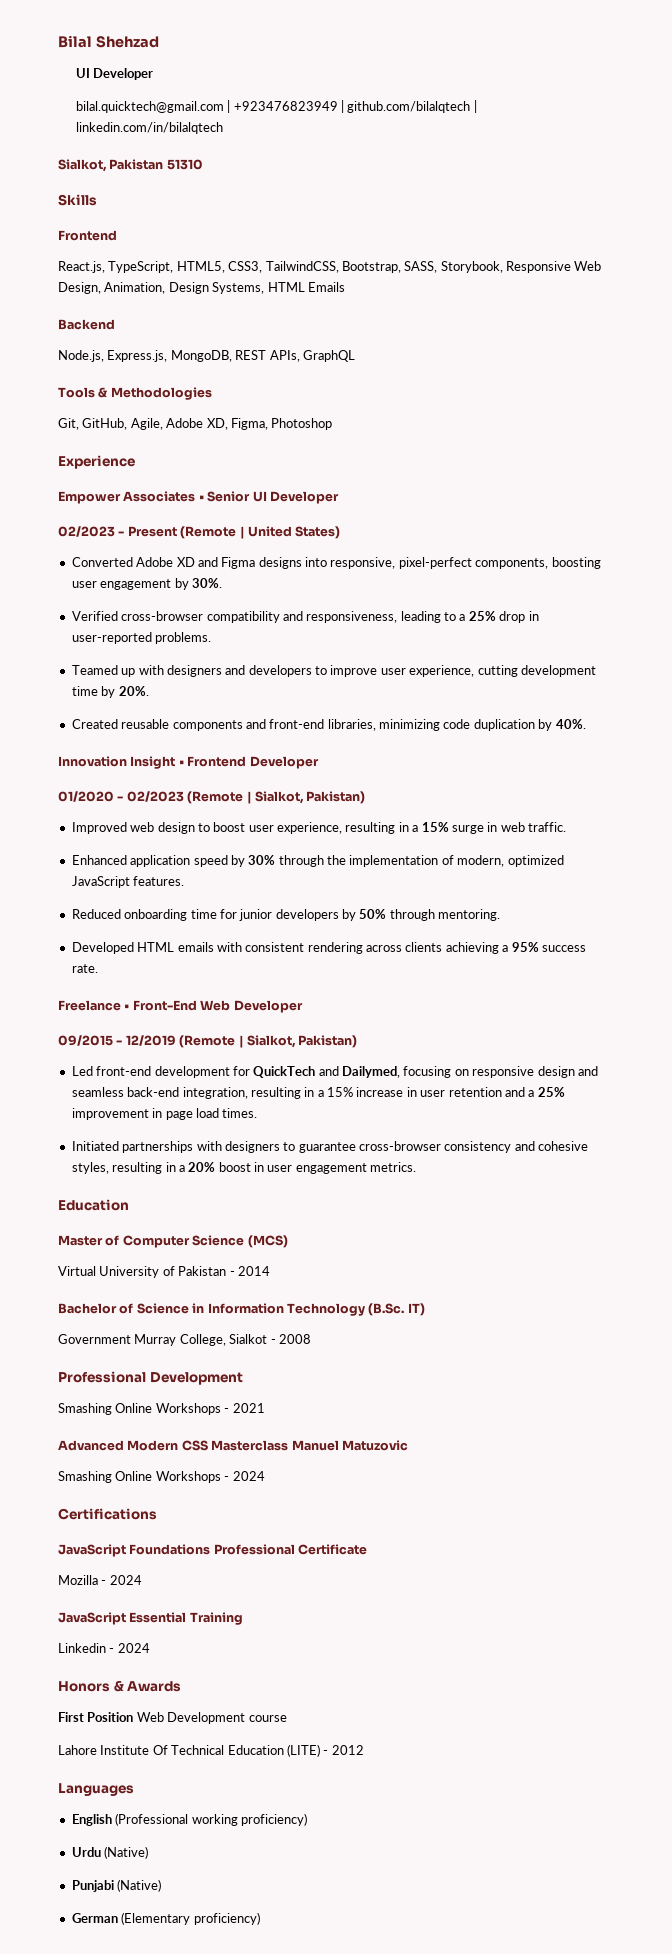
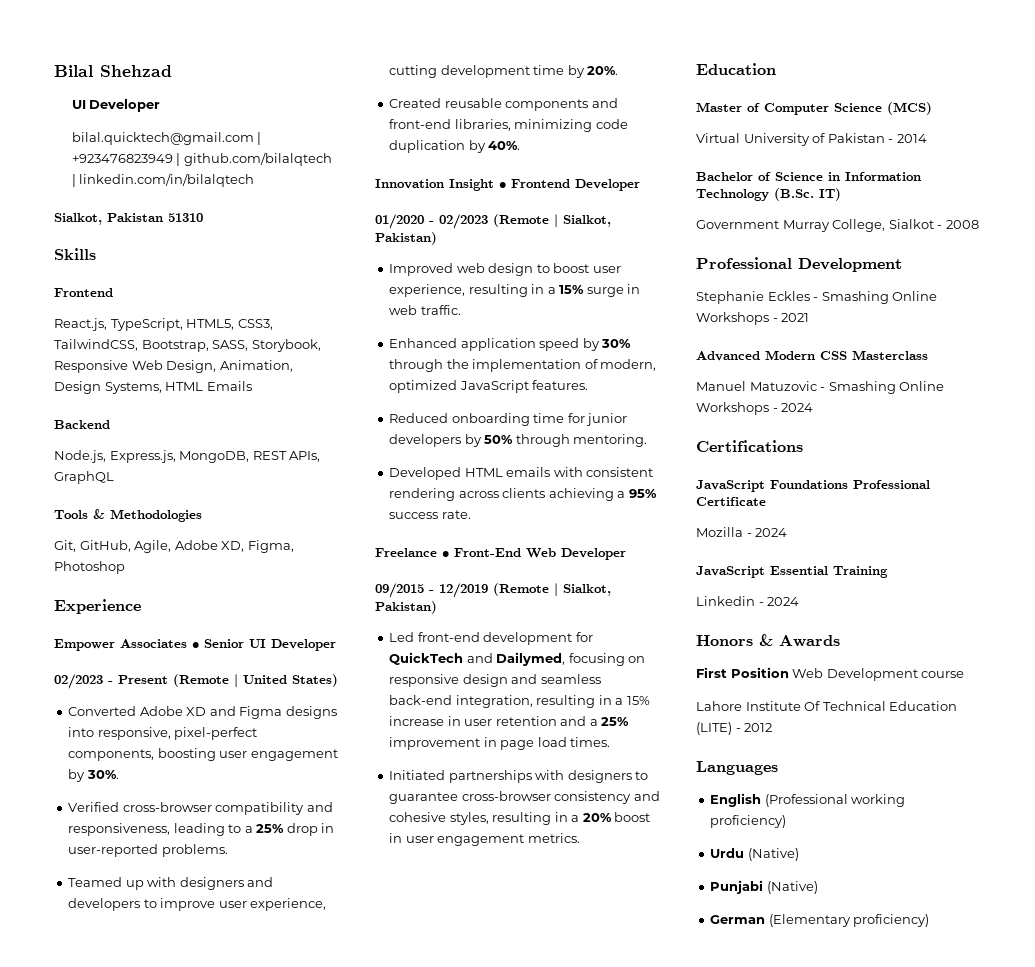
- Smashing Online Workshops - 2021
+ Stephanie Eckles - Smashing Online Workshops - 2021
- Advanced Modern CSS Masterclass Manuel Matuzovic
- Smashing Online Workshops - 2024
+ Advanced Modern CSS Masterclass
+ Manuel Matuzovic - Smashing Online Workshops - 2024

